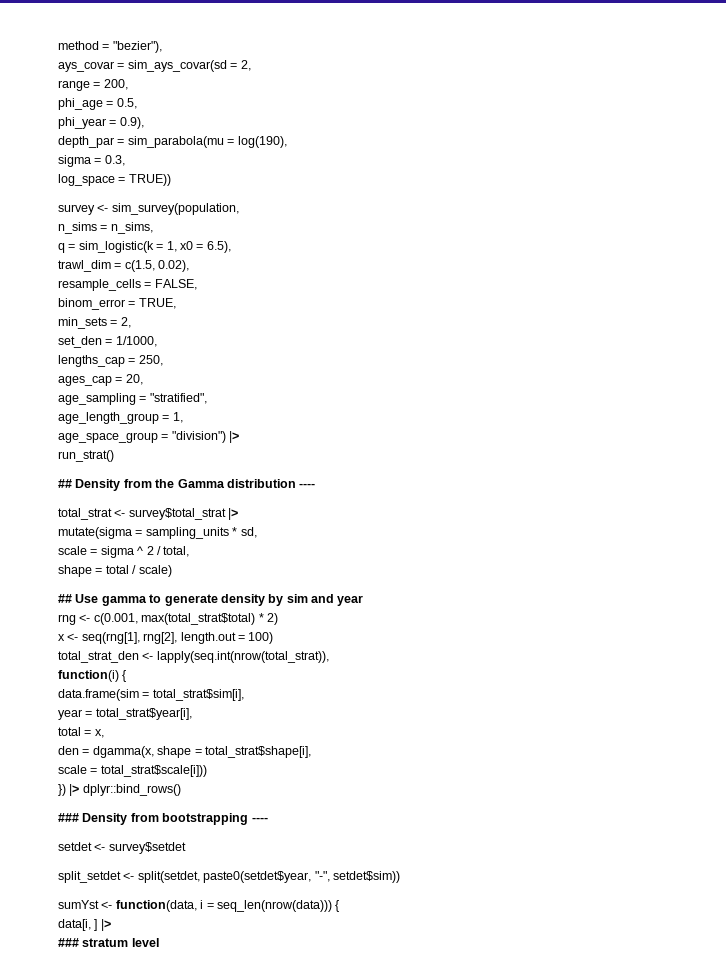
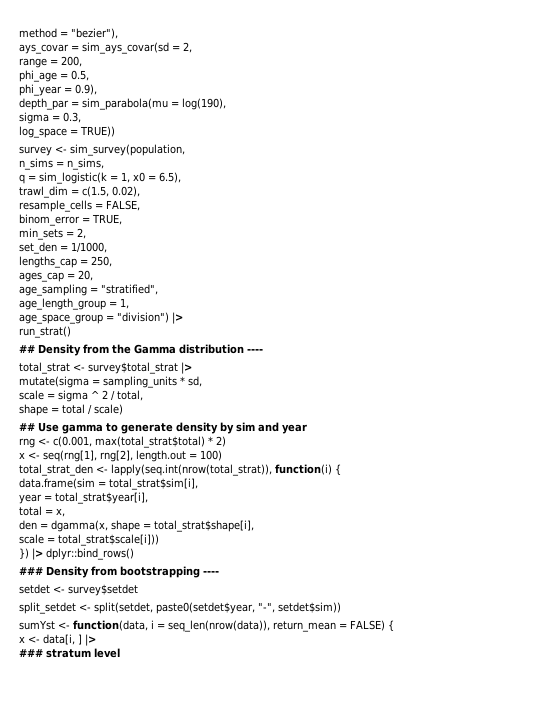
- total_strat_den <- lapply(seq.int(nrow(total_strat)),
- function(i) {
+ total_strat_den <- lapply(seq.int(nrow(total_strat)), function(i) {
- sumYst <- function(data, i = seq_len(nrow(data))) {
- data[i, ] |>
+ sumYst <- function(data, i = seq_len(nrow(data)), return_mean = FALSE) {
+ x <- data[i, ] |>

